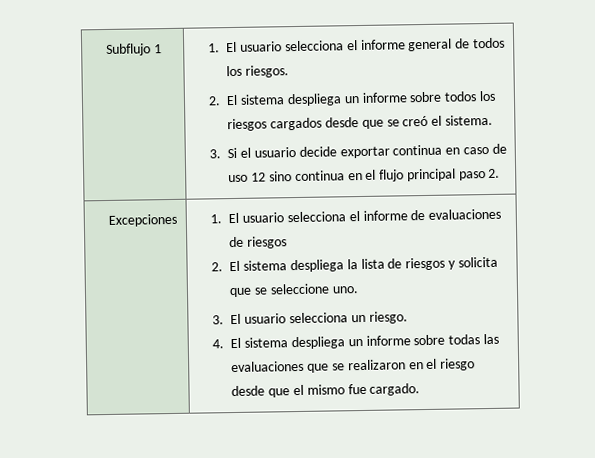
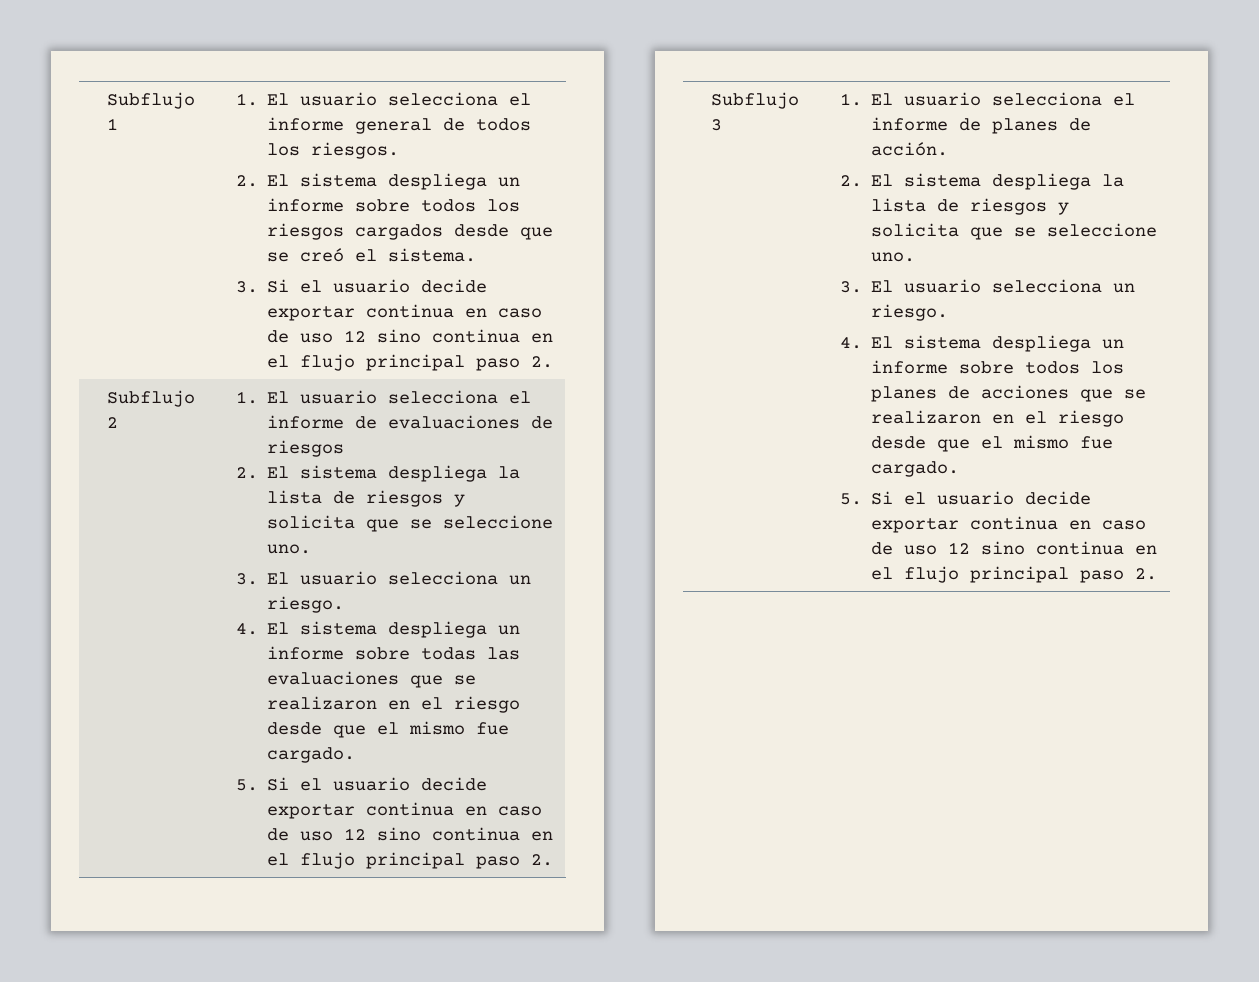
- Excepciones
+ Subflujo 2
  4. El sistema despliega un informe sobre todas las evaluaciones que se realizaron en el riesgo desde que el mismo fue cargado.
+ 5. Si el usuario decide exportar continua en caso de uso 12 sino continua en el flujo principal paso 2.
+ Subflujo 3 | 1. El usuario selecciona el informe de planes de acción.
+ 2. El sistema despliega la lista de riesgos y solicita que se seleccione uno.
+ 3. El usuario selecciona un riesgo.
+ 4. El sistema despliega un informe sobre todos los planes de acciones que se realizaron en el riesgo desde que el mismo fue cargado.
+ 5. Si el usuario decide exportar continua en caso de uso 12 sino continua en el flujo principal paso 2.

